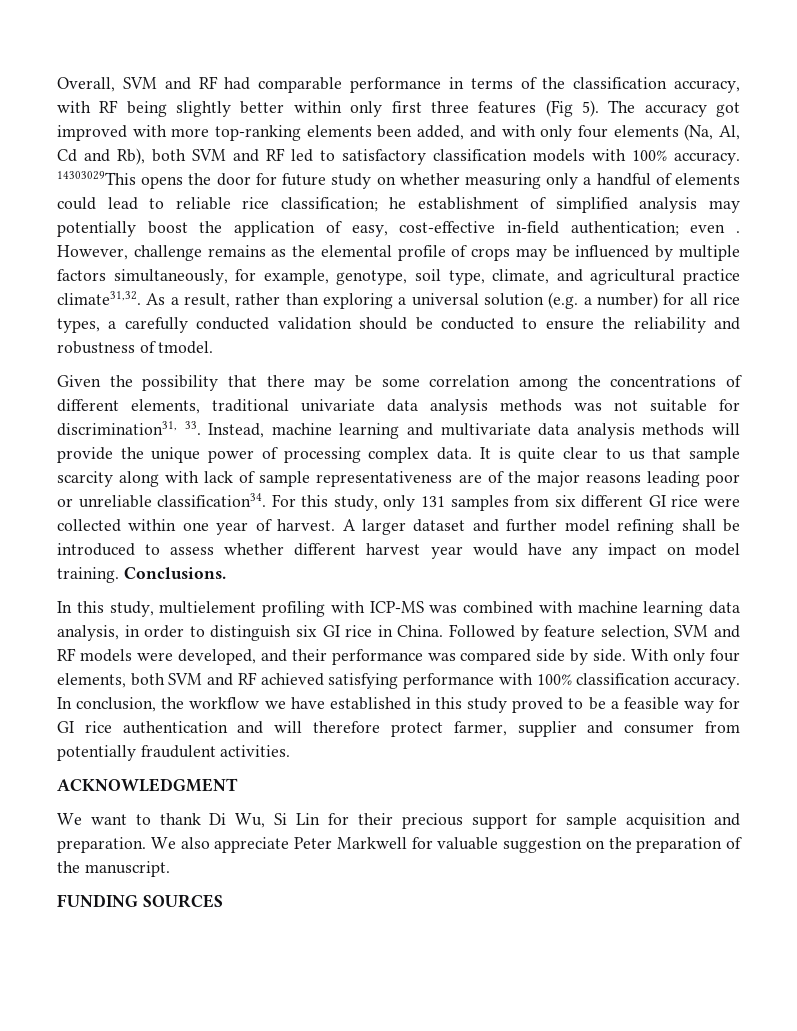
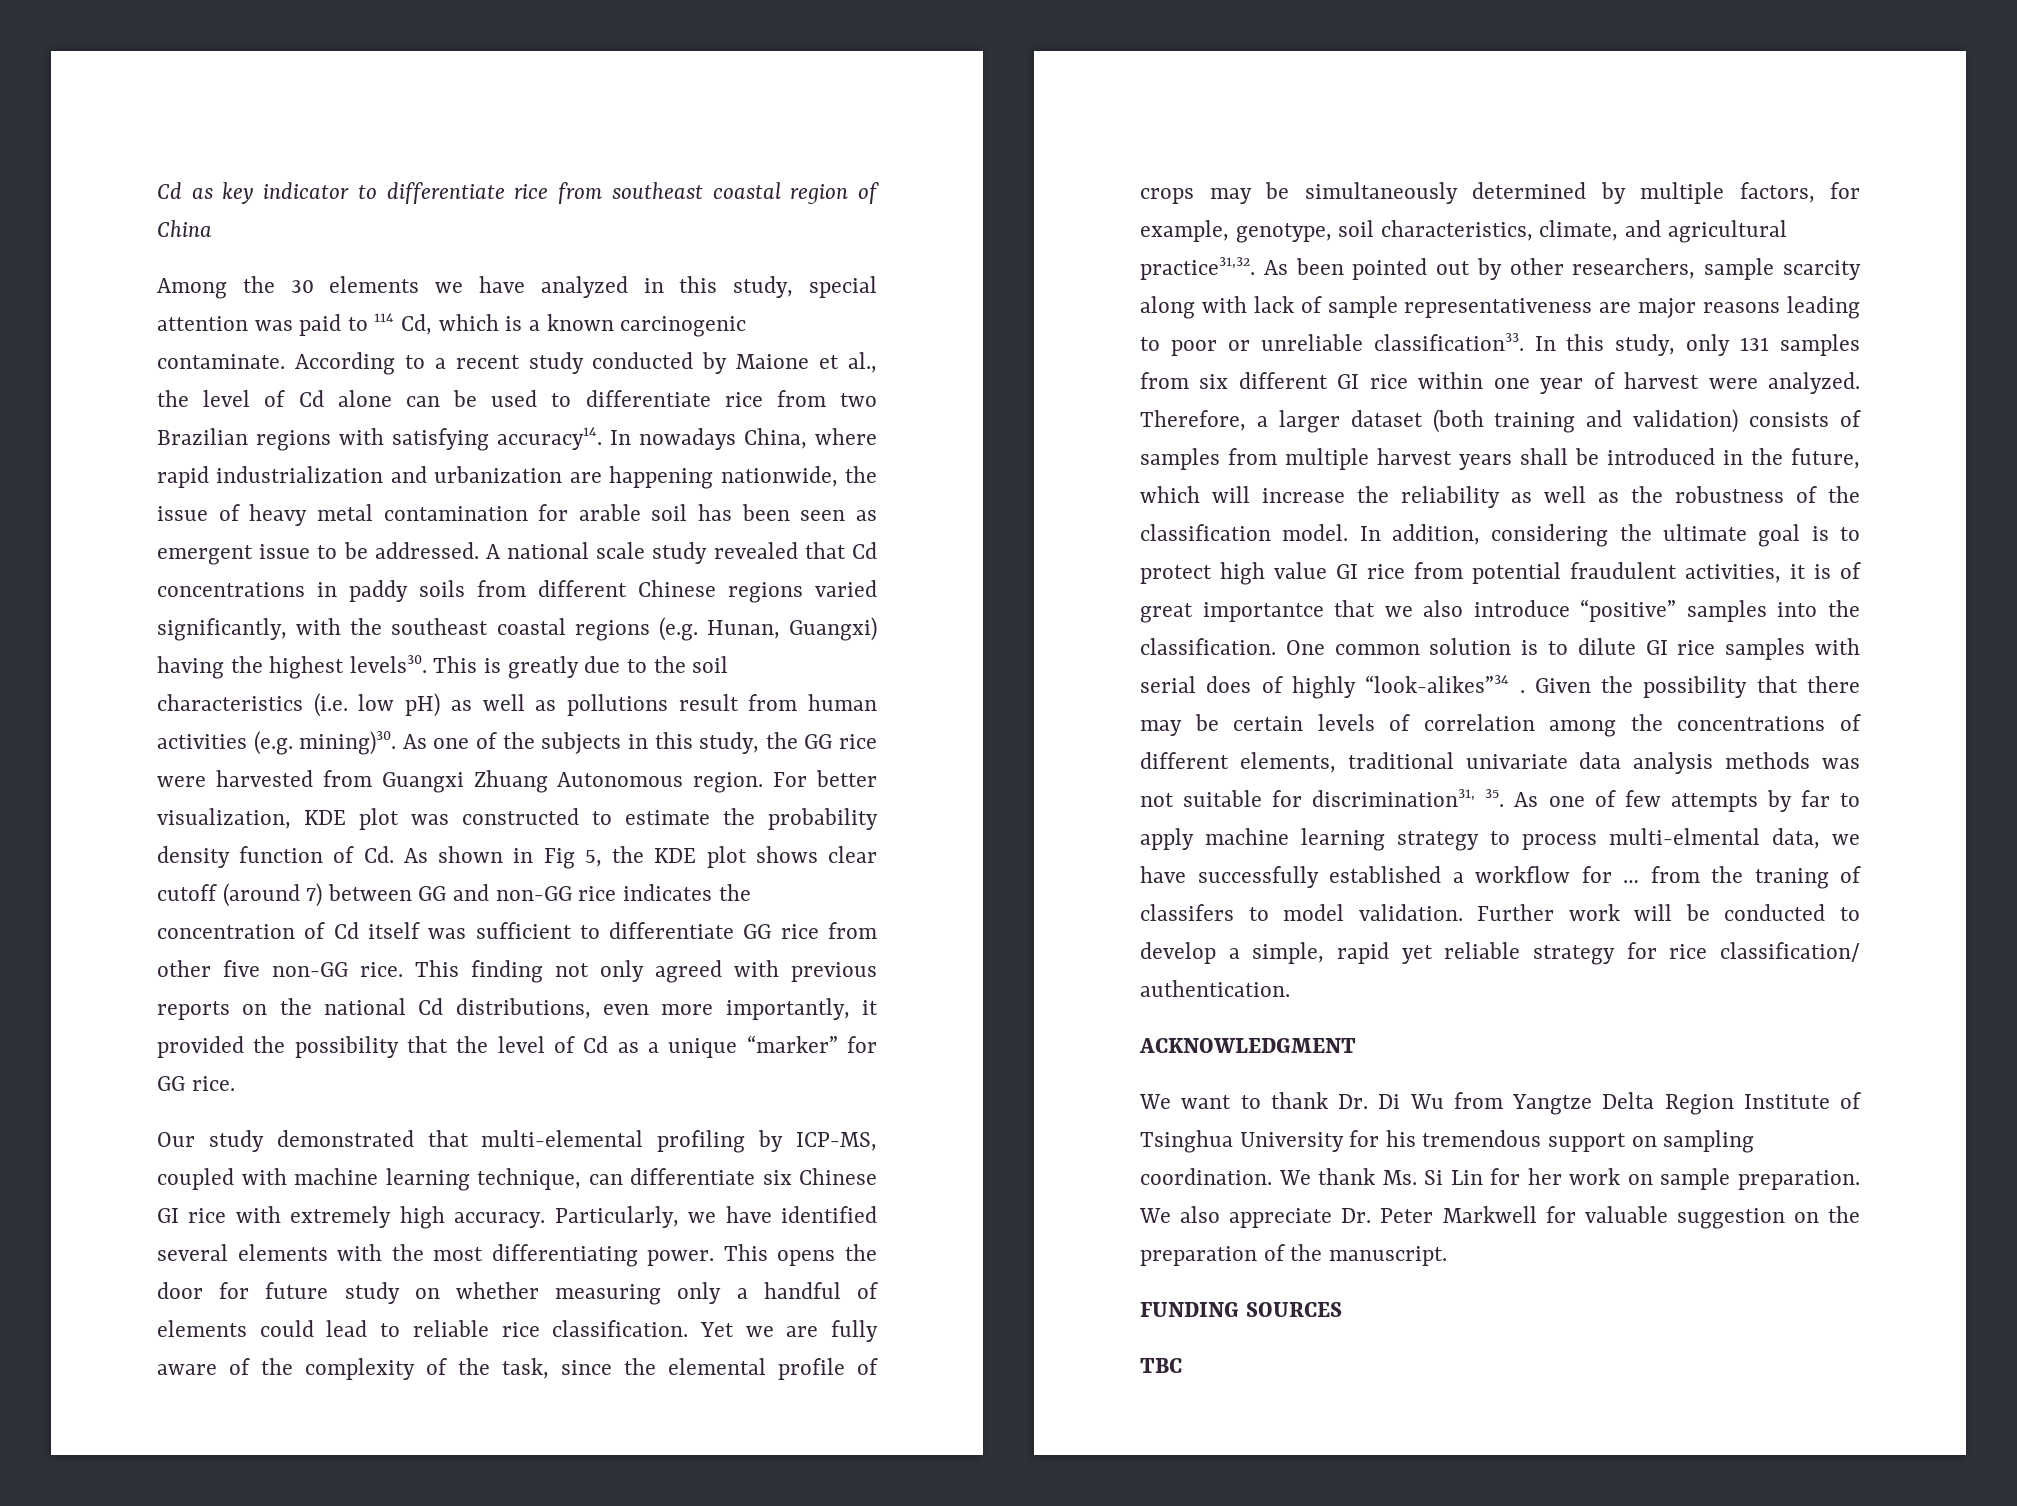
- Overall, SVM and RF had comparable performance in terms of the classification accuracy, with RF being slightly better within only first three features (Fig 5). The accuracy got improved with more top-ranking elements been added, and with only four elements (Na, Al, Cd and Rb), both SVM and RF led to satisfactory classification models with 100% accuracy. 14303029This opens the door for future study on whether measuring only a handful of elements could lead to reliable rice classification; he establishment of simplified analysis may potentially boost the application of easy, cost-effective in-field authentication; even . However, challenge remains as the elemental profile of crops may be influenced by multiple factors simultaneously, for example, genotype, soil type, climate, and agricultural practice climate31,32. As a result, rather than exploring a universal solution (e.g. a number) for all rice types, a carefully conducted validation should be conducted to ensure the reliability and robustness of tmodel.
- Given the possibility that there may be some correlation among the concentrations of different elements, traditional univariate data analysis methods was not suitable for discrimination31, 33. Instead, machine learning and multivariate data analysis methods will provide the unique power of processing complex data. It is quite clear to us that sample scarcity along with lack of sample representativeness are of the major reasons leading poor or unreliable classification34. For this study, only 131 samples from six different GI rice were collected within one year of harvest. A larger dataset and further model refining shall be introduced to assess whether different harvest year would have any impact on model training. Conclusions.
- In this study, multielement profiling with ICP-MS was combined with machine learning data analysis, in order to distinguish six GI rice in China. Followed by feature selection, SVM and RF models were developed, and their performance was compared side by side. With only four elements, both SVM and RF achieved satisfying performance with 100% classification accuracy. In conclusion, the workflow we have established in this study proved to be a feasible way for GI rice authentication and will therefore protect farmer, supplier and consumer from potentially fraudulent activities.
+ Cd as key indicator to differentiate rice from southeast coastal region of China
+ Among the 30 elements we have analyzed in this study, special attention was paid to 114 Cd, which is a known carcinogenic contaminate. According to a recent study conducted by Maione et al., the level of Cd alone can be used to differentiate rice from two Brazilian regions with satisfying accuracy14. In nowadays China, where rapid industrialization and urbanization are happening nationwide, the issue of heavy metal contamination for arable soil has been seen as emergent issue to be addressed. A national scale study revealed that Cd concentrations in paddy soils from different Chinese regions varied significantly, with the southeast coastal regions (e.g. Hunan, Guangxi) having the highest levels30. This is greatly due to the soil characteristics (i.e. low pH) as well as pollutions result from human activities (e.g. mining)30. As one of the subjects in this study, the GG rice were harvested from Guangxi Zhuang Autonomous region. For better visualization, KDE plot was constructed to estimate the probability density function of Cd. As shown in Fig 5, the KDE plot shows clear cutoff (around 7) between GG and non-GG rice indicates the concentration of Cd itself was sufficient to differentiate GG rice from other five non-GG rice. This finding not only agreed with previous reports on the national Cd distributions, even more importantly, it provided the possibility that the level of Cd as a unique “marker” for GG rice.
+ Our study demonstrated that multi-elemental profiling by ICP-MS, coupled with machine learning technique, can differentiate six Chinese GI rice with extremely high accuracy. Particularly, we have identified several elements with the most differentiating power. This opens the door for future study on whether measuring only a handful of elements could lead to reliable rice classification. Yet we are fully aware of the complexity of the task, since the elemental profile of crops may be simultaneously determined by multiple factors, for example, genotype, soil characteristics, climate, and agricultural practice31,32. As been pointed out by other researchers, sample scarcity along with lack of sample representativeness are major reasons leading to poor or unreliable classification33. In this study, only 131 samples from six different GI rice within one year of harvest were analyzed. Therefore, a larger dataset (both training and validation) consists of samples from multiple harvest years shall be introduced in the future, which will increase the reliability as well as the robustness of the classification model. In addition, considering the ultimate goal is to protect high value GI rice from potential fraudulent activities, it is of great importantce that we also introduce “positive” samples into the classification. One common solution is to dilute GI rice samples with serial does of highly “look-alikes”34 . Given the possibility that there may be certain levels of correlation among the concentrations of different elements, traditional univariate data analysis methods was not suitable for discrimination31, 35. As one of few attempts by far to apply machine learning strategy to process multi-elmental data, we have successfully established a workflow for … from the traning of classifers to model validation. Further work will be conducted to develop a simple, rapid yet reliable strategy for rice classification/ authentication.
- We want to thank Di Wu, Si Lin for their precious support for sample acquisition and preparation.
+ We want to thank Dr. Di Wu from Yangtze Delta Region Institute of Tsinghua University for his tremendous support on sampling coordination. We thank Ms. Si Lin for her work on sample preparation.
- We also appreciate Peter Markwell for valuable suggestion on the preparation of the manuscript.
+ We also appreciate Dr. Peter Markwell for valuable suggestion on the preparation of the manuscript.
+ TBC

